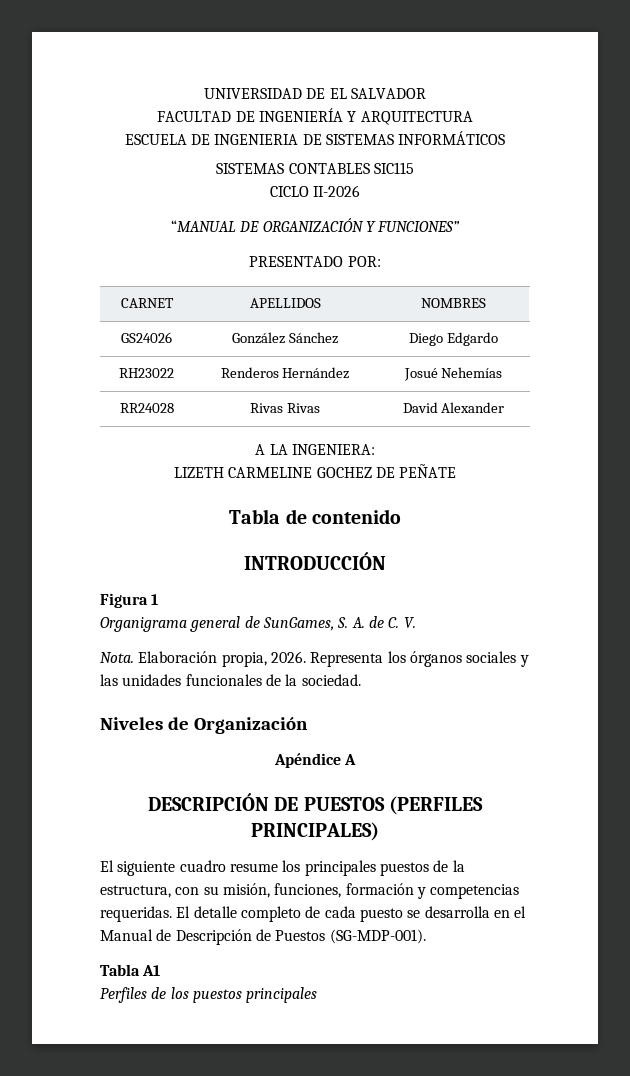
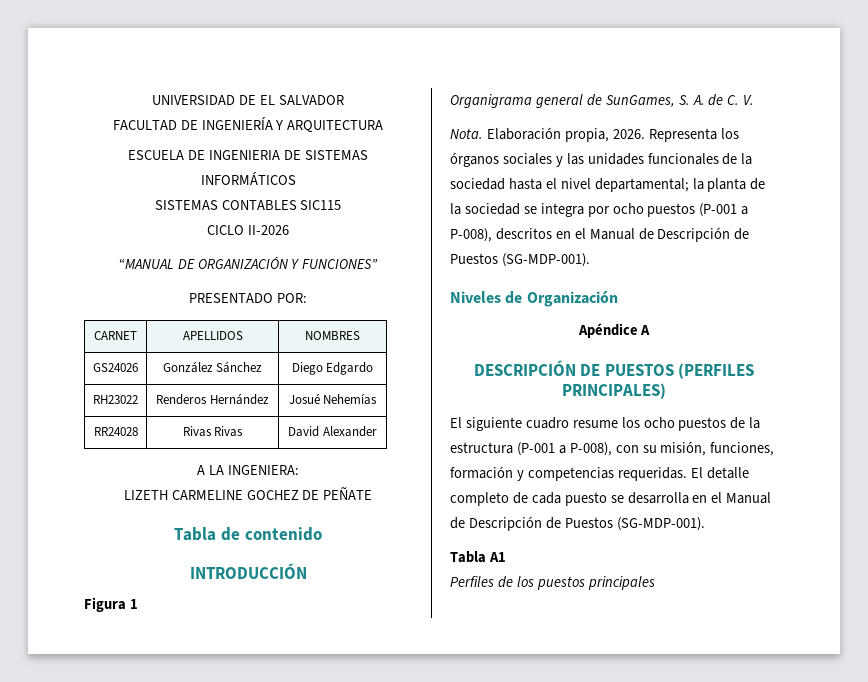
- Representa los órganos sociales y las unidades funcionales de la sociedad.
+ Representa los órganos sociales y las unidades funcionales de la sociedad hasta el nivel departamental; la planta de la sociedad se integra por ocho puestos (P-001 a P-008), descritos en el Manual de Descripción de Puestos (SG-MDP-001).
- El siguiente cuadro resume los principales puestos de la estructura, con su misión, funciones, formación y competencias requeridas.
+ El siguiente cuadro resume los ocho puestos de la estructura (P-001 a P-008), con su misión, funciones, formación y competencias requeridas.

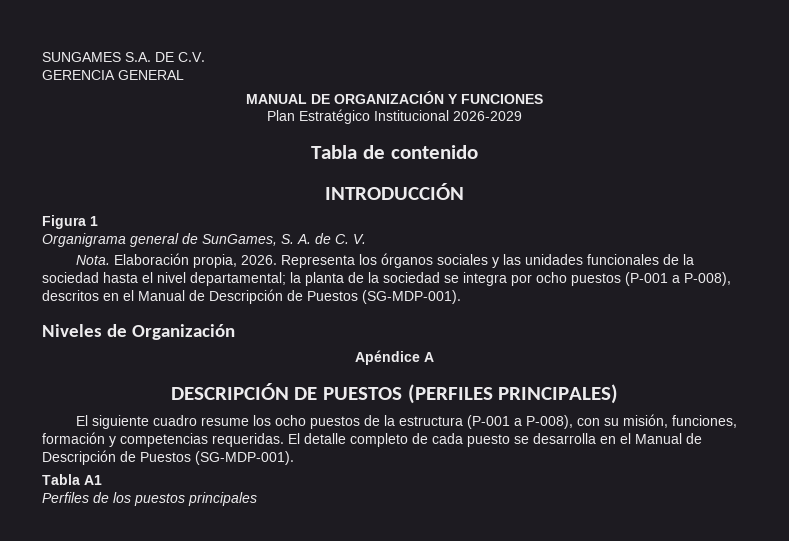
- UNIVERSIDAD DE EL SALVADOR
- FACULTAD DE INGENIERÍA Y ARQUITECTURA
- ESCUELA DE INGENIERIA DE SISTEMAS INFORMÁTICOS
- SISTEMAS CONTABLES SIC115
- CICLO II-2026
- “MANUAL DE ORGANIZACIÓN Y FUNCIONES”
- PRESENTADO POR:
- CARNET | APELLIDOS | NOMBRES
- GS24026 | González Sánchez | Diego Edgardo
- RH23022 | Renderos Hernández | Josué Nehemías
- RR24028 | Rivas Rivas | David Alexander
- A LA INGENIERA:
- LIZETH CARMELINE GOCHEZ DE PEÑATE
+ SUNGAMES S.A. DE C.V.
+ GERENCIA GENERAL
+ MANUAL DE ORGANIZACIÓN Y FUNCIONES
+ Plan Estratégico Institucional 2026-2029

